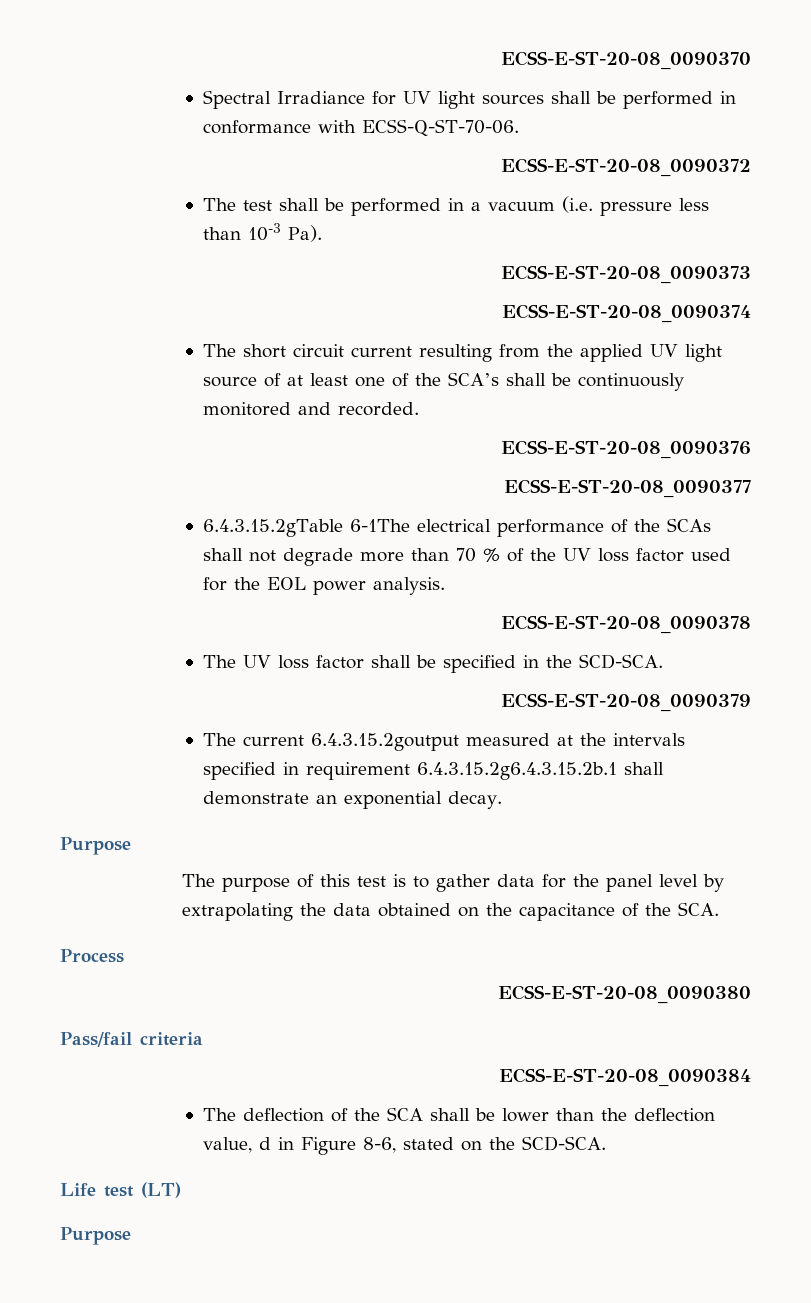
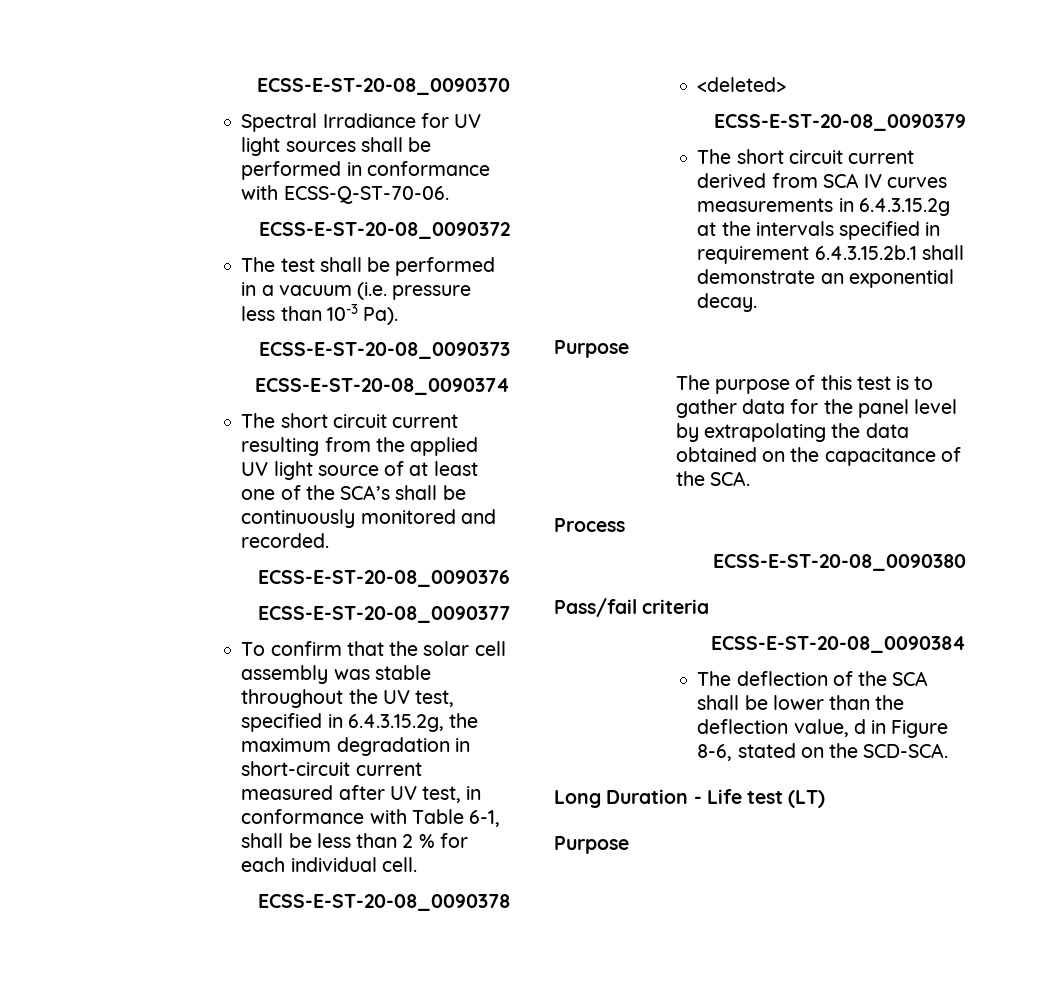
- 6.4.3.15.2gTable 6-1The electrical performance of the SCAs shall not degrade more than 70 % of the UV loss factor used for the EOL power analysis.
+ To confirm that the solar cell assembly was stable throughout the UV test, specified in 6.4.3.15.2g, the maximum degradation in short-circuit current measured after UV test, in conformance with Table 6-1, shall be less than 2 % for each individual cell.
  ECSS-E-ST-20-08_0090378
- The UV loss factor shall be specified in the SCD-SCA.
+ <deleted>
  ECSS-E-ST-20-08_0090379
- The current 6.4.3.15.2goutput measured at the intervals specified in requirement 6.4.3.15.2g6.4.3.15.2b.1 shall demonstrate an exponential decay.
+ The short circuit current derived from SCA IV curves measurements in 6.4.3.15.2g at the intervals specified in requirement 6.4.3.15.2b.1 shall demonstrate an exponential decay.
- Life test (LT)
+ Long Duration - Life test (LT)

